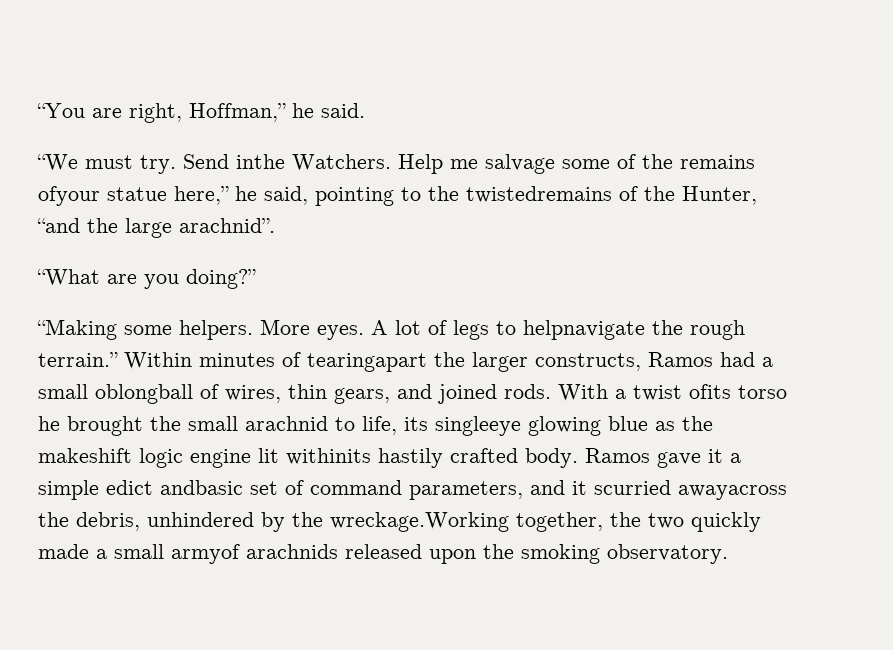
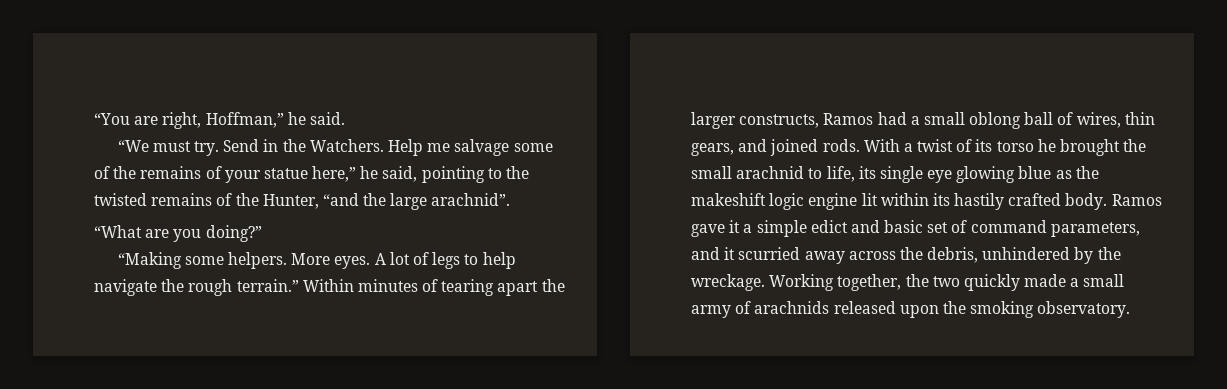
- Send inthe Watchers.
+ Send in the Watchers.
- Help me salvage some of the remains ofyour statue here,” he said, pointing to the twistedremains of the Hunter, “and the large arachnid”.
+ Help me salvage some of the remains of your statue here,” he said, pointing to the twisted remains of the Hunter, “and the large arachnid”.
- A lot of legs to helpnavigate the rough terrain.”
+ A lot of legs to help navigate the rough terrain.”
- Within minutes of tearingapart the larger constructs, Ramos had a small oblongball of wires, thin gears, and joined rods.
+ Within minutes of tearing apart the larger constructs, Ramos had a small oblong ball of wires, thin gears, and joined rods.
- With a twist ofits torso he brought the small arachnid to life, its singleeye glowing blue as the makeshift logic engine lit withinits hastily crafted body.
+ With a twist of its torso he brought the small arachnid to life, its single eye glowing blue as the makeshift logic engine lit within its hastily crafted body.
- Ramos gave it a simple edict andbasic set of command parameters, and it scurried awayacross the debris, unhindered by the wreckage.Working together, the two quickly made a small armyof arachnids released upon the smoking observatory.
+ Ramos gave it a simple edict and basic set of command parameters, and it scurried away across the debris, unhindered by the wreckage. Working together, the two quickly made a small army of arachnids released upon the smoking observatory.

